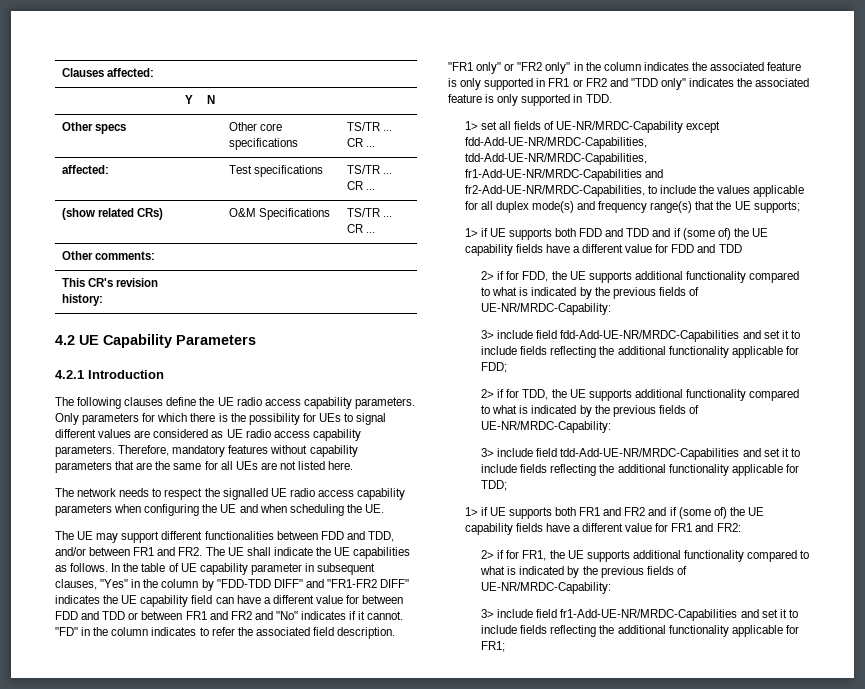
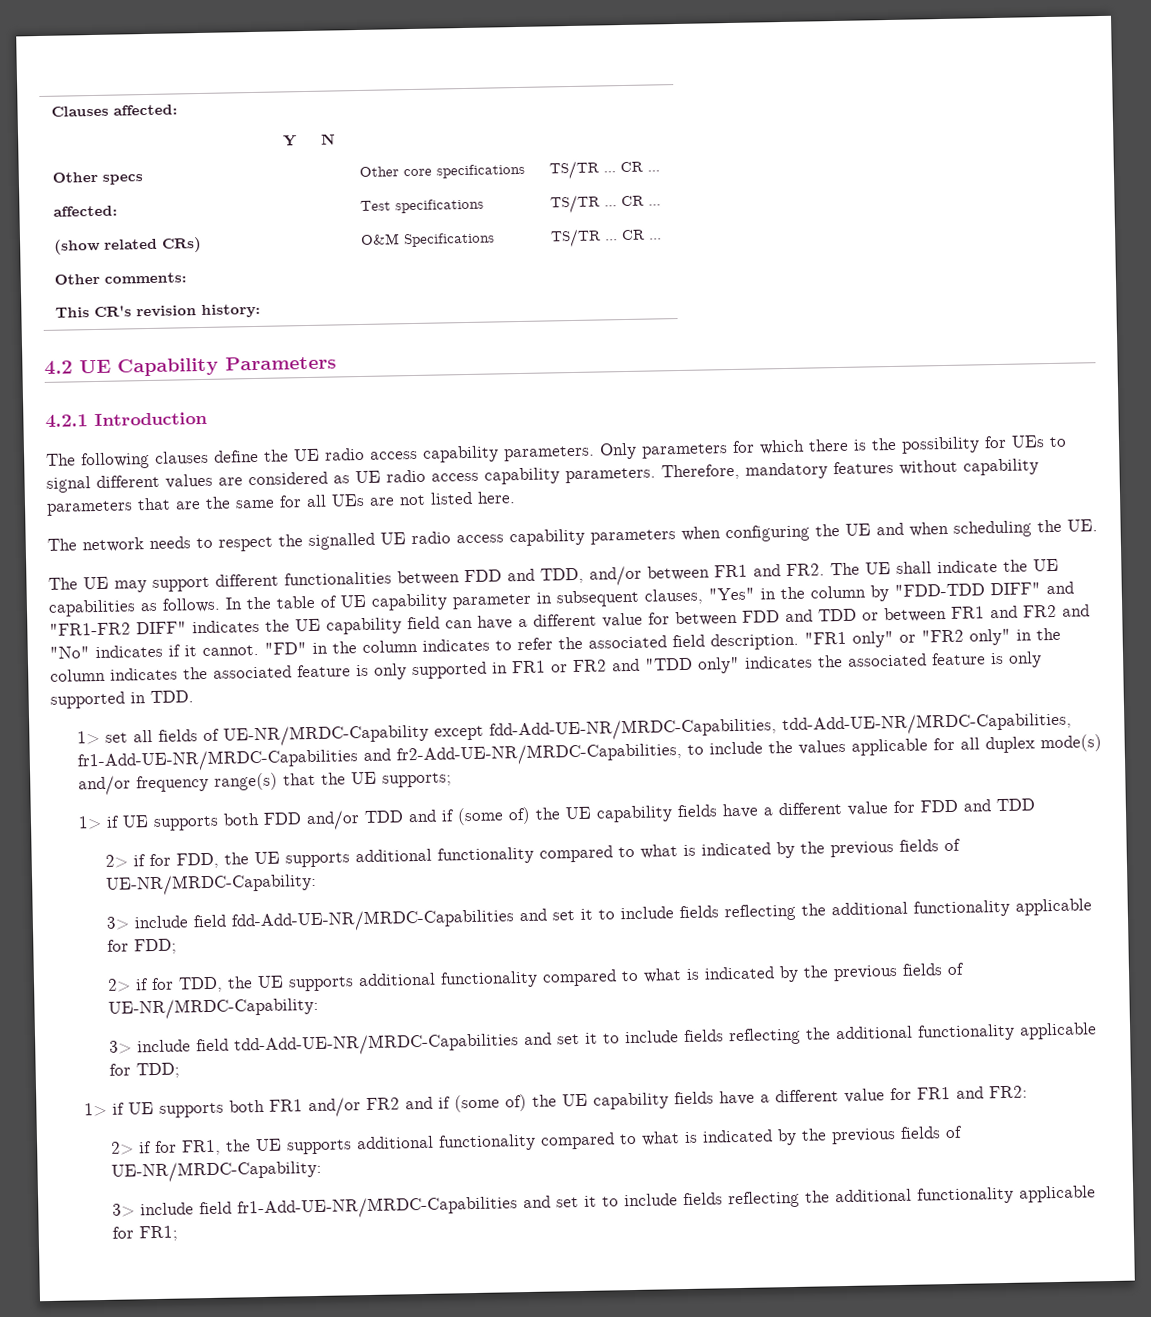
- 1> set all fields of UE-NR/MRDC-Capability except fdd-Add-UE-NR/MRDC-Capabilities, tdd-Add-UE-NR/MRDC-Capabilities, fr1-Add-UE-NR/MRDC-Capabilities and fr2-Add-UE-NR/MRDC-Capabilities, to include the values applicable for all duplex mode(s) and frequency range(s) that the UE supports;
+ 1> set all fields of UE-NR/MRDC-Capability except fdd-Add-UE-NR/MRDC-Capabilities, tdd-Add-UE-NR/MRDC-Capabilities, fr1-Add-UE-NR/MRDC-Capabilities and fr2-Add-UE-NR/MRDC-Capabilities, to include the values applicable for all duplex mode(s) and/or frequency range(s) that the UE supports;
- 1> if UE supports both FDD and TDD and if (some of) the UE capability fields have a different value for FDD and TDD
+ 1> if UE supports both FDD and/or TDD and if (some of) the UE capability fields have a different value for FDD and TDD
- 1> if UE supports both FR1 and FR2 and if (some of) the UE capability fields have a different value for FR1 and FR2:
+ 1> if UE supports both FR1 and/or FR2 and if (some of) the UE capability fields have a different value for FR1 and FR2:

